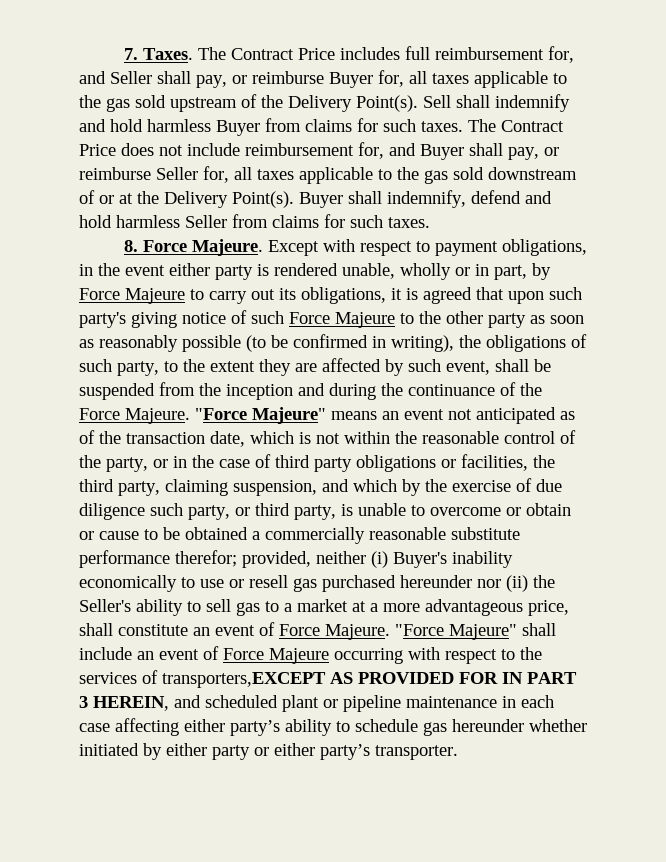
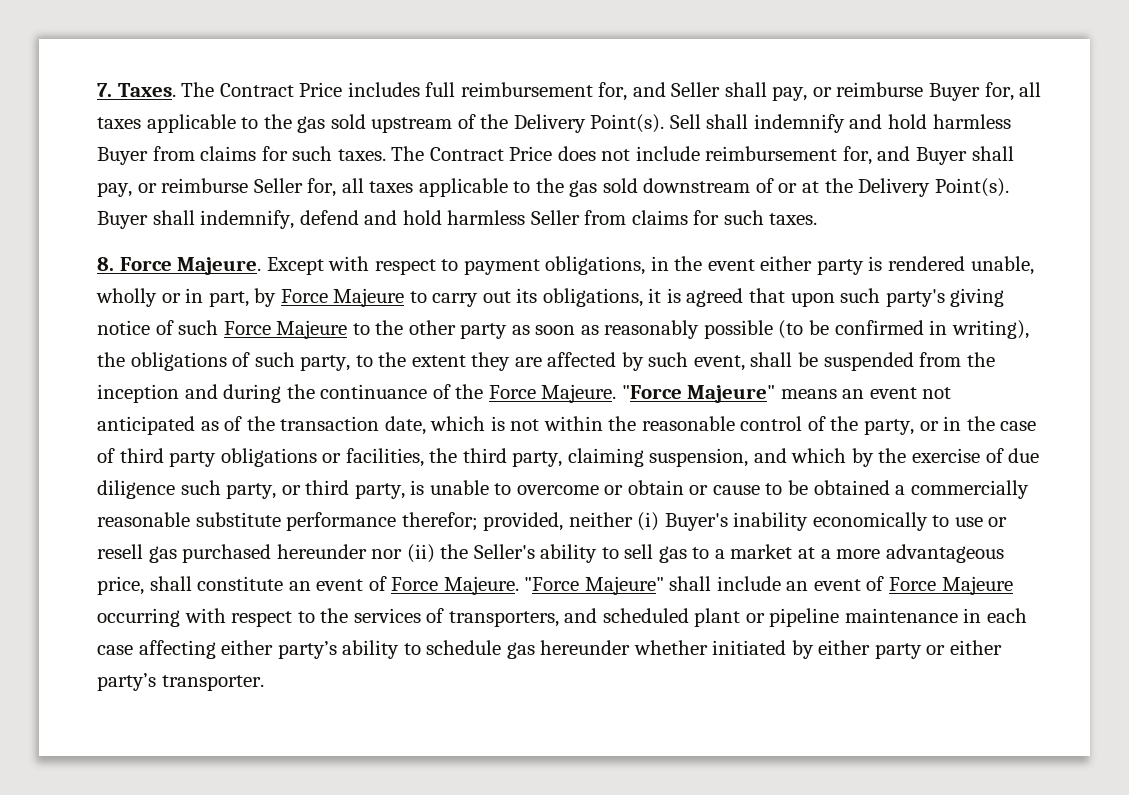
- "Force Majeure" shall include an event of Force Majeure occurring with respect to the services of transporters,EXCEPT AS PROVIDED FOR IN PART 3 HEREIN, and scheduled plant or pipeline maintenance in each case affecting either party’s ability to schedule gas hereunder whether initiated by either party or either party’s transporter.
+ "Force Majeure" shall include an event of Force Majeure occurring with respect to the services of transporters, and scheduled plant or pipeline maintenance in each case affecting either party’s ability to schedule gas hereunder whether initiated by either party or either party’s transporter.

